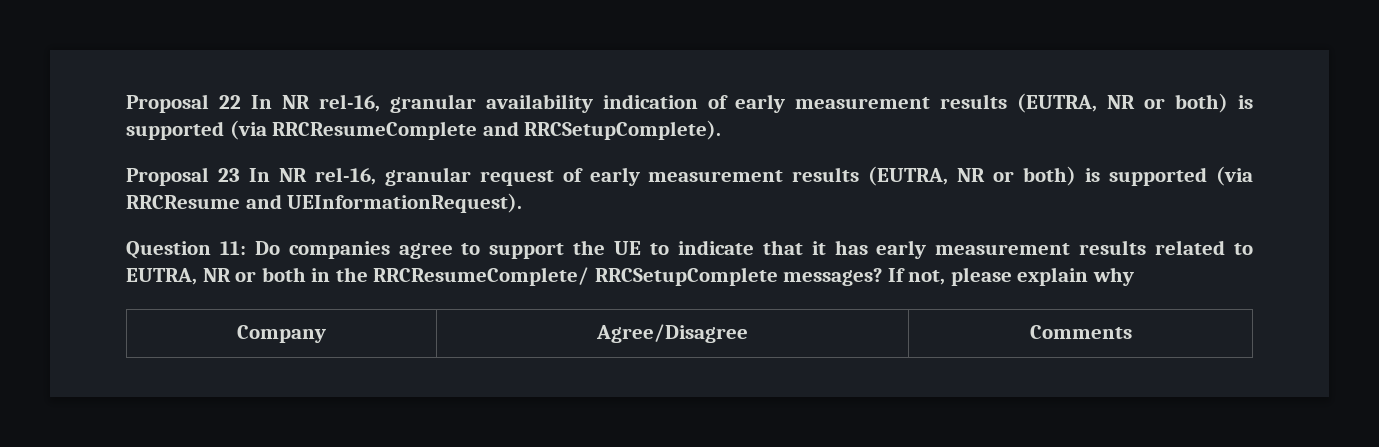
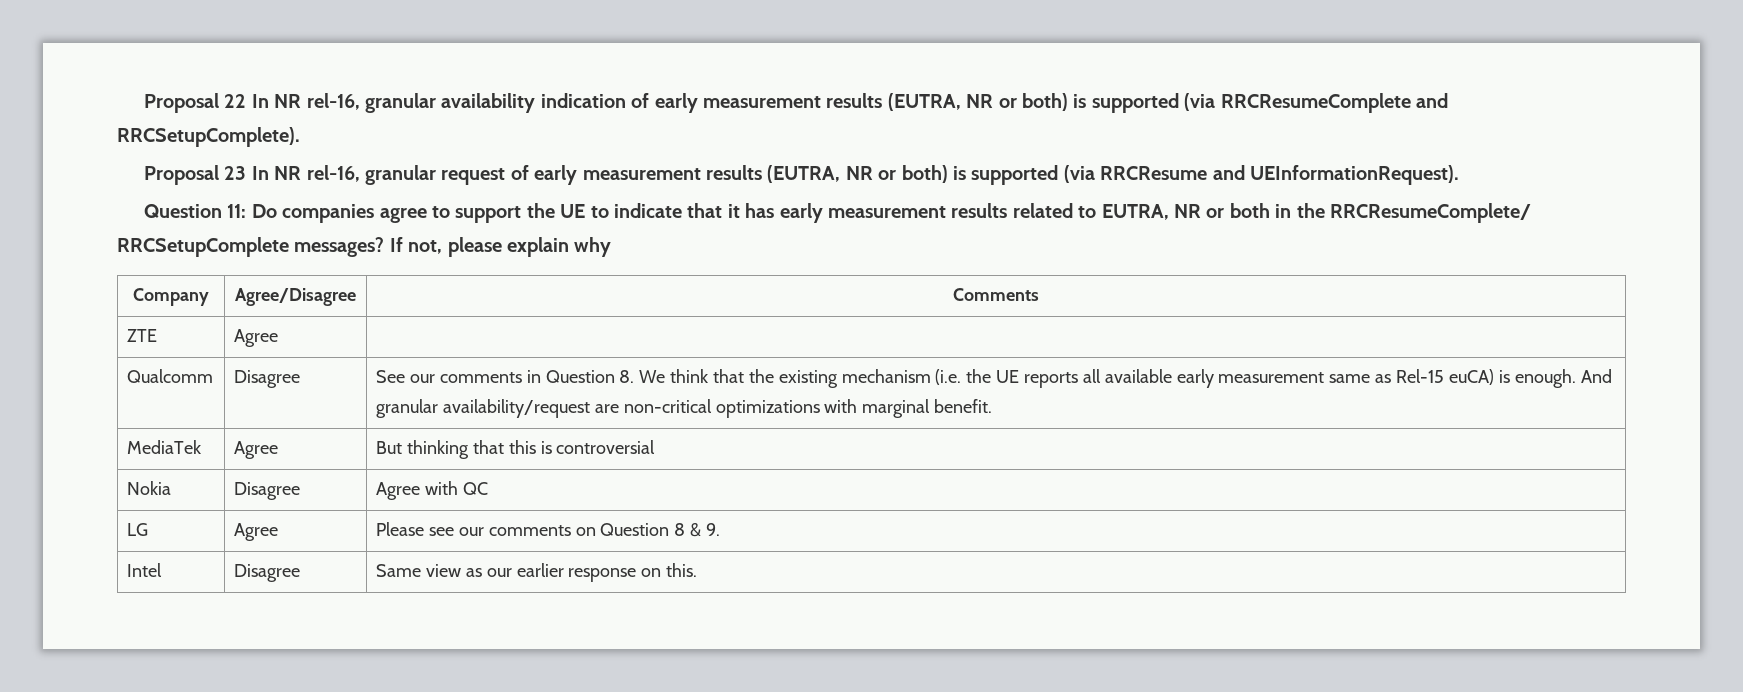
+ ZTE | Agree |
+ Qualcomm | Disagree | See our comments in Question 8. We think that the existing mechanism (i.e. the UE reports all available early measurement same as Rel-15 euCA) is enough. And granular availability/request are non-critical optimizations with marginal benefit.
+ MediaTek | Agree | But thinking that this is controversial
+ Nokia | Disagree | Agree with QC
+ LG | Agree | Please see our comments on Question 8 & 9.
+ Intel | Disagree | Same view as our earlier response on this.

